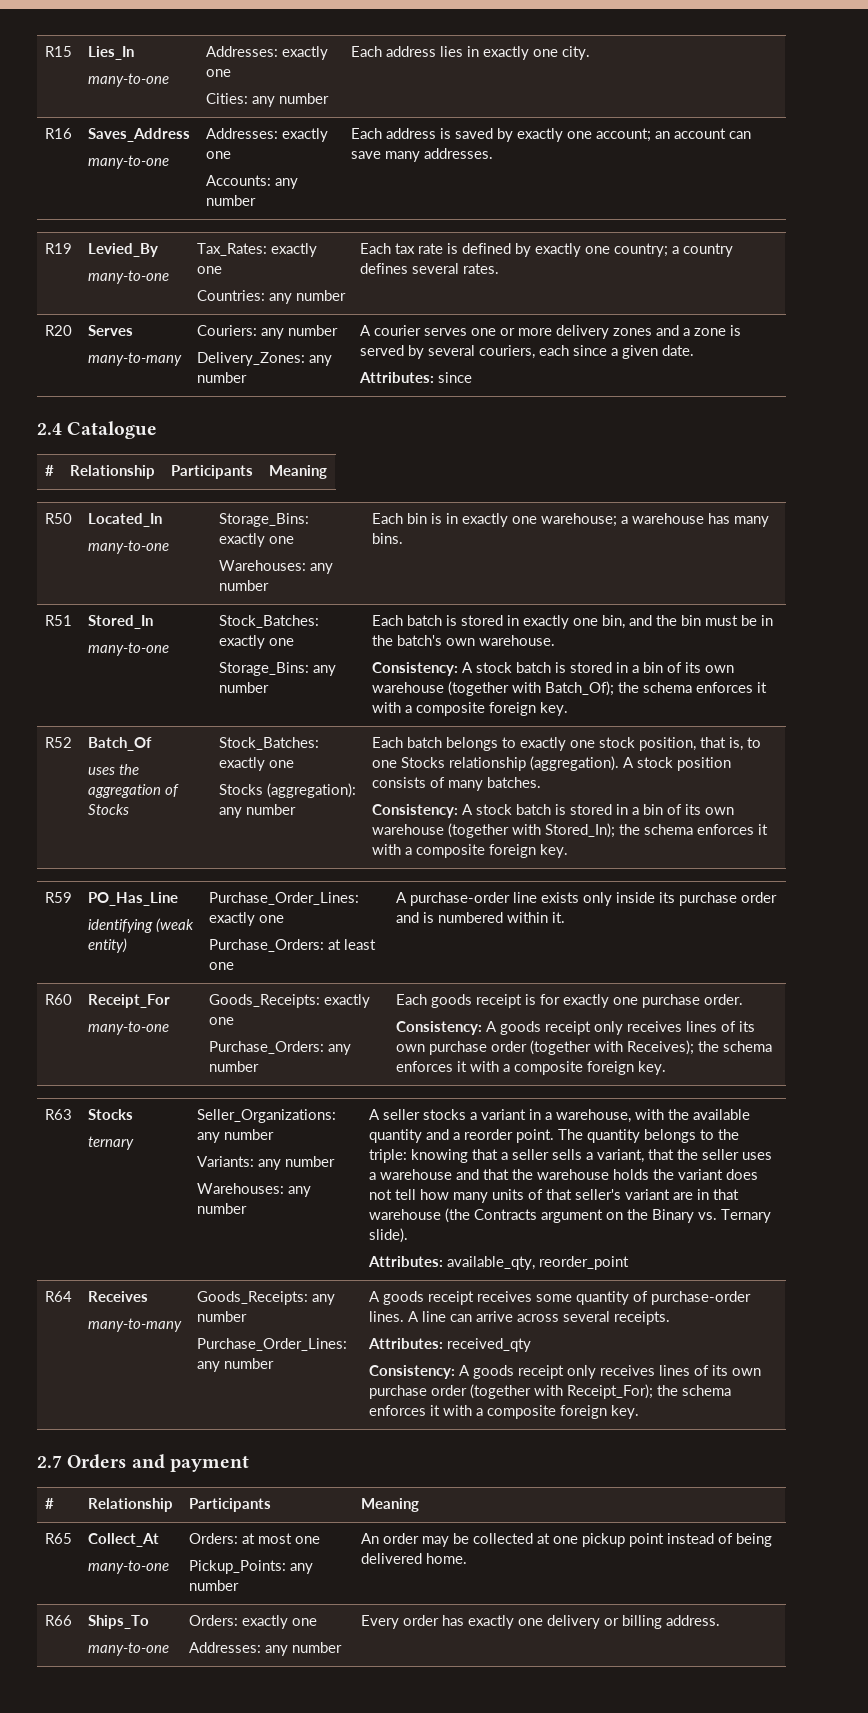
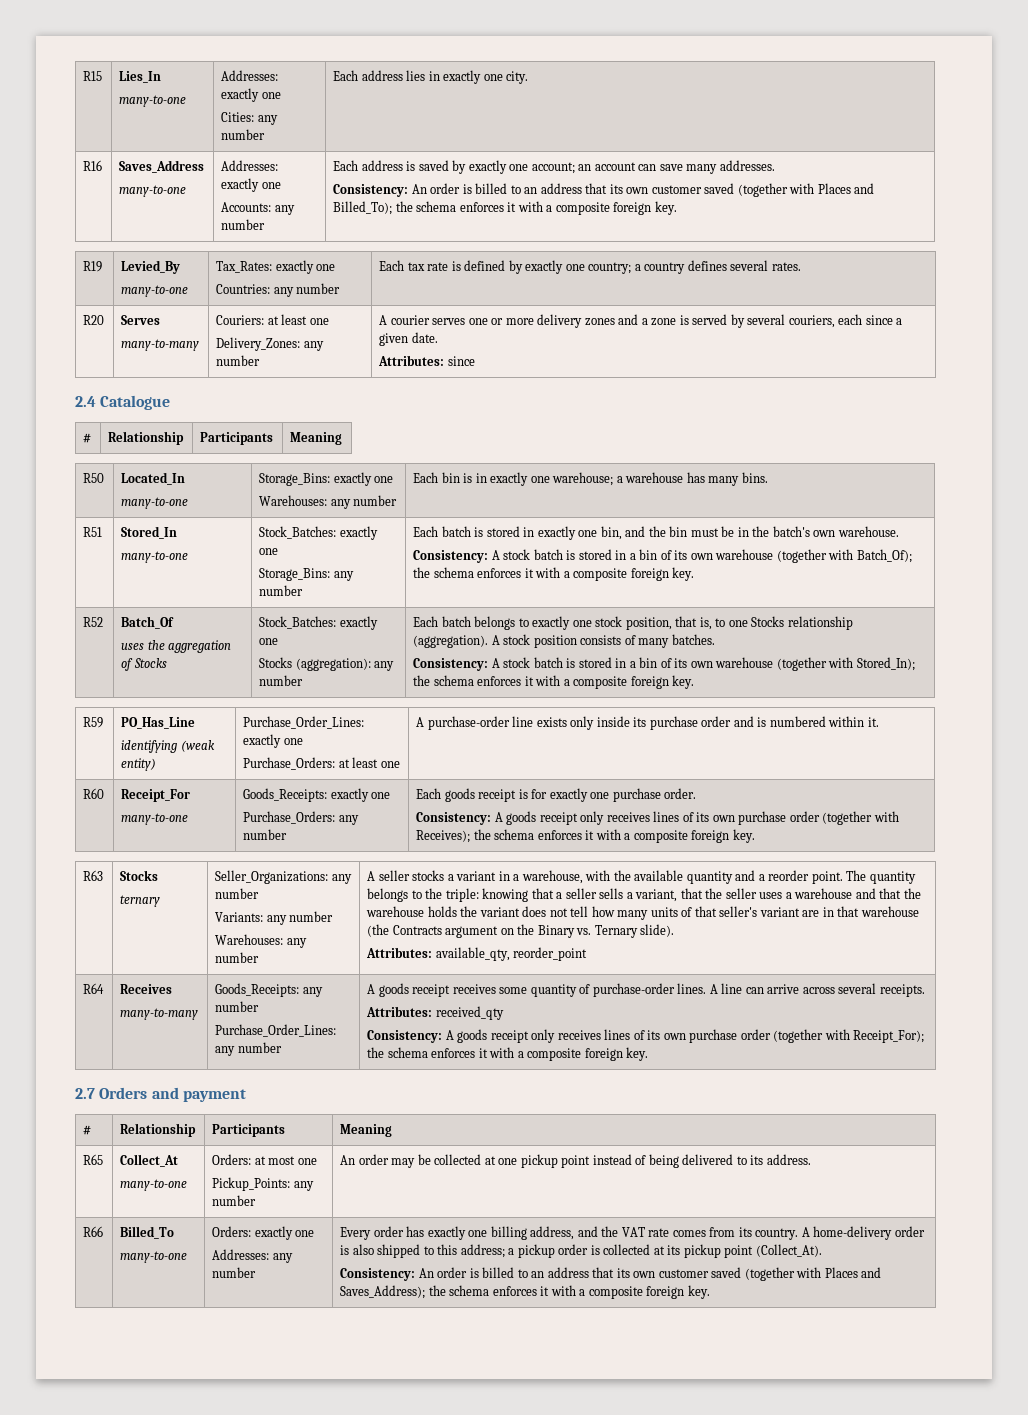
+ Consistency: An order is billed to an address that its own customer saved (together with Places and Billed_To); the schema enforces it with a composite foreign key.
  R20 | Serves
- many-to-many | Couriers: any number
+ many-to-many | Couriers: at least one
  R65 | Collect_At
  many-to-one | Orders: at most one
- Pickup_Points: any number | An order may be collected at one pickup point instead of being delivered home.
+ Pickup_Points: any number | An order may be collected at one pickup point instead of being delivered to its address.
- Ships_To
+ Billed_To
- Every order has exactly one delivery or billing address.
+ Every order has exactly one billing address, and the VAT rate comes from its country. A home-delivery order is also shipped to this address; a pickup order is collected at its pickup point (Collect_At).
+ Consistency: An order is billed to an address that its own customer saved (together with Places and Saves_Address); the schema enforces it with a composite foreign key.

